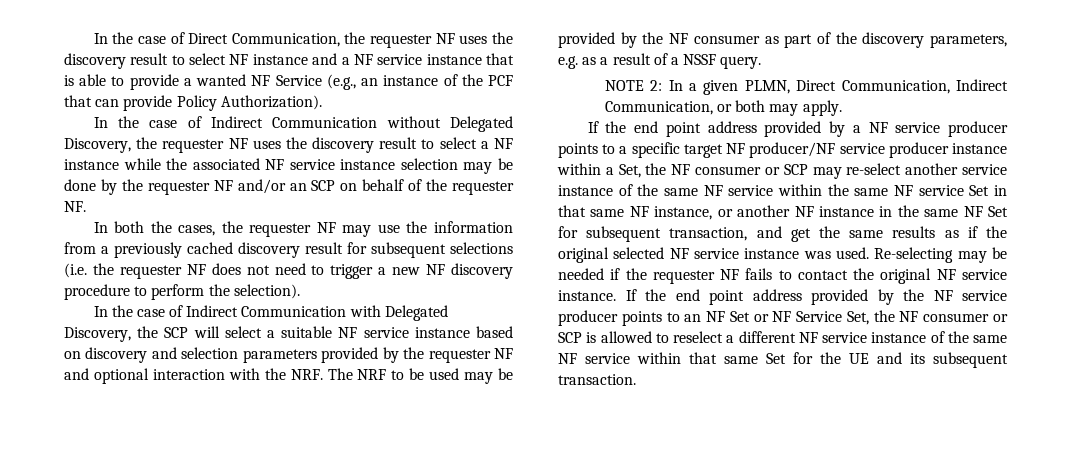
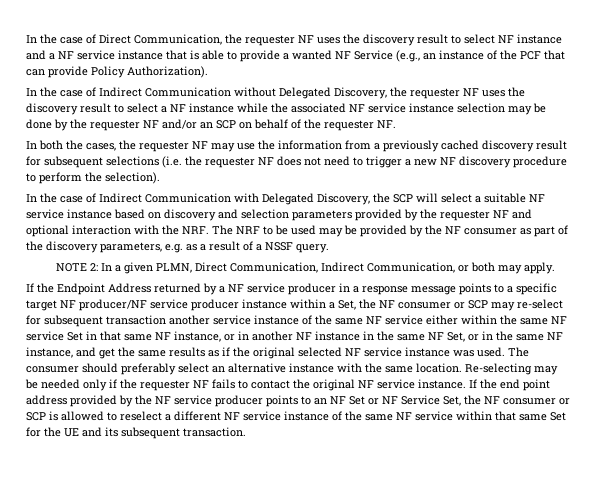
- If the end point address provided by a NF service producer points to a specific target NF producer/NF service producer instance within a Set, the NF consumer or SCP may re-select another service instance of the same NF service within the same NF service Set in that same NF instance, or another NF instance in the same NF Set for subsequent transaction, and get the same results as if the original selected NF service instance was used.
+ If the Endpoint Address returned by a NF service producer in a response message points to a specific target NF producer/NF service producer instance within a Set, the NF consumer or SCP may re-select for subsequent transaction another service instance of the same NF service either within the same NF service Set in that same NF instance, or in another NF instance in the same NF Set, or in the same NF instance, and get the same results as if the original selected NF service instance was used.
+ The consumer should preferably select an alternative instance with the same location.
- Re-selecting may be needed if the requester NF fails to contact the original NF service instance.
+ Re-selecting may be needed only if the requester NF fails to contact the original NF service instance.

